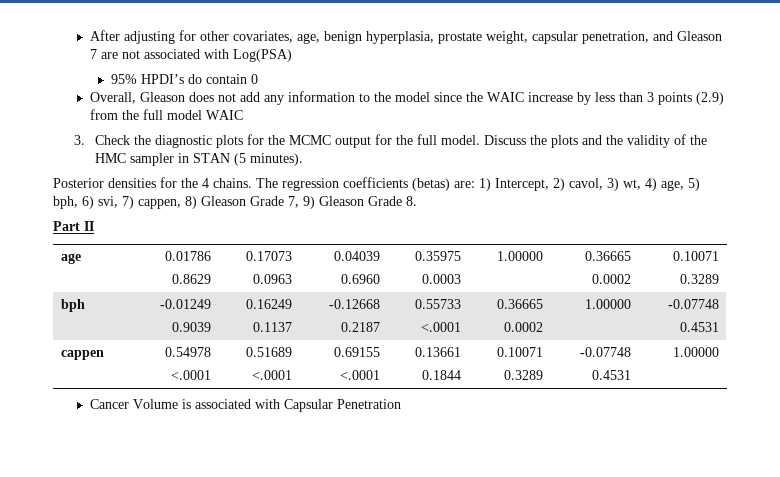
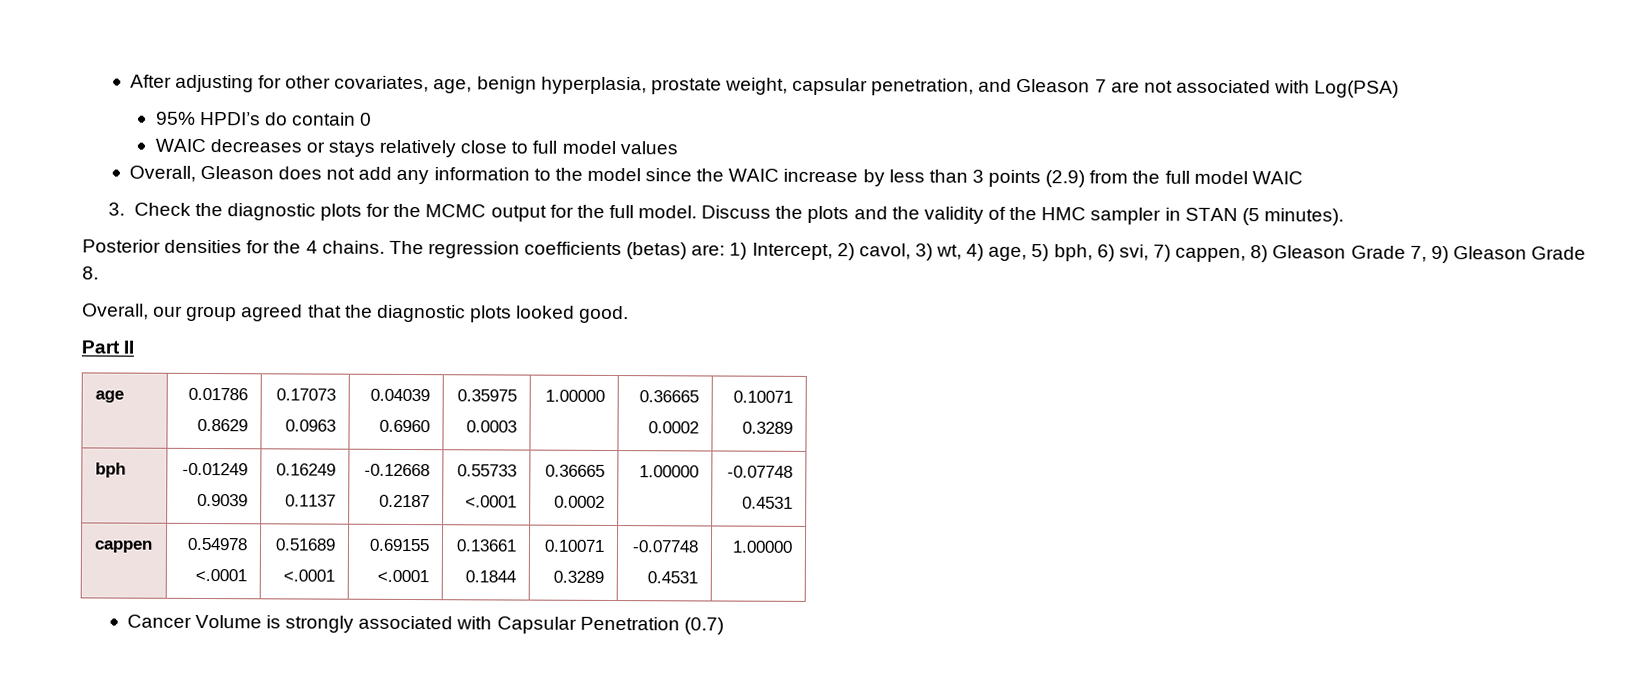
+ WAIC decreases or stays relatively close to full model values
+ Overall, our group agreed that the diagnostic plots looked good.
- Cancer Volume is associated with Capsular Penetration
+ Cancer Volume is strongly associated with Capsular Penetration (0.7)

